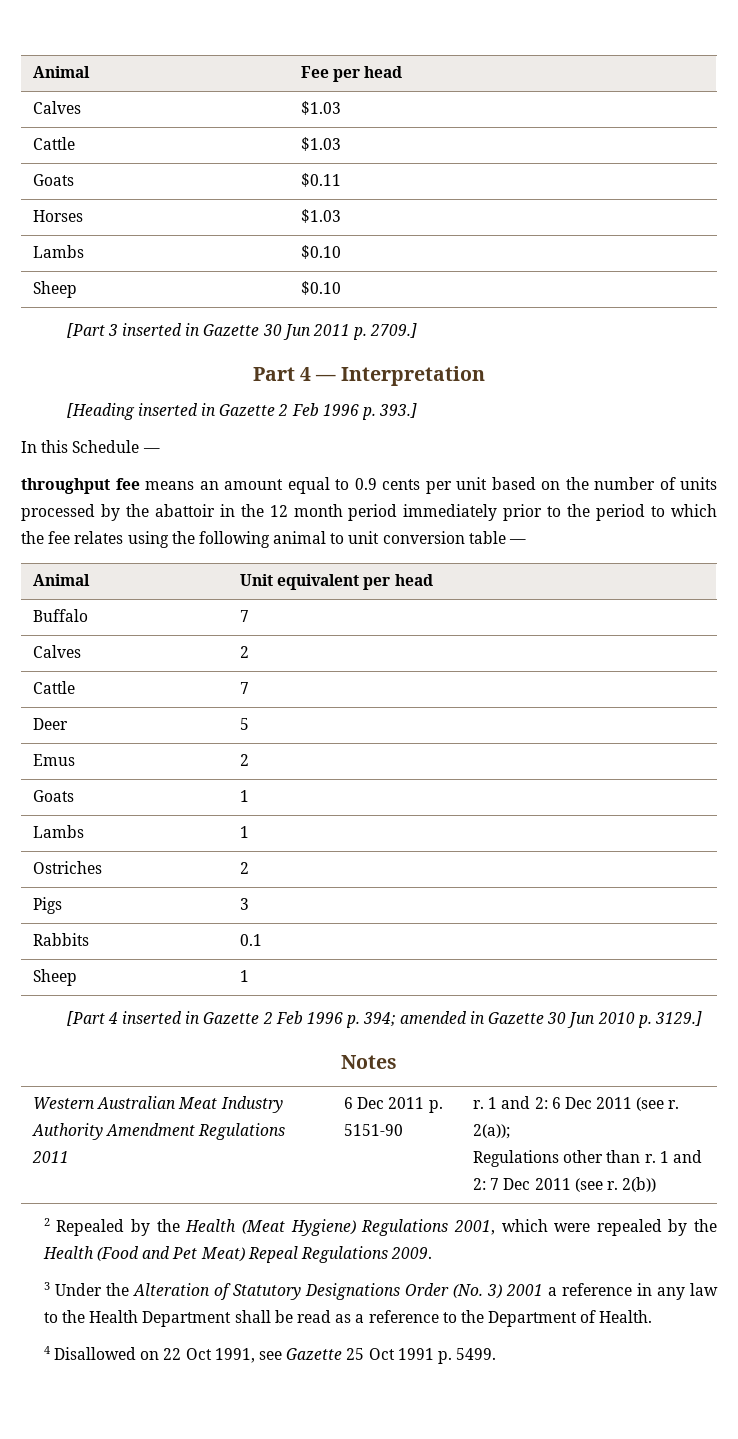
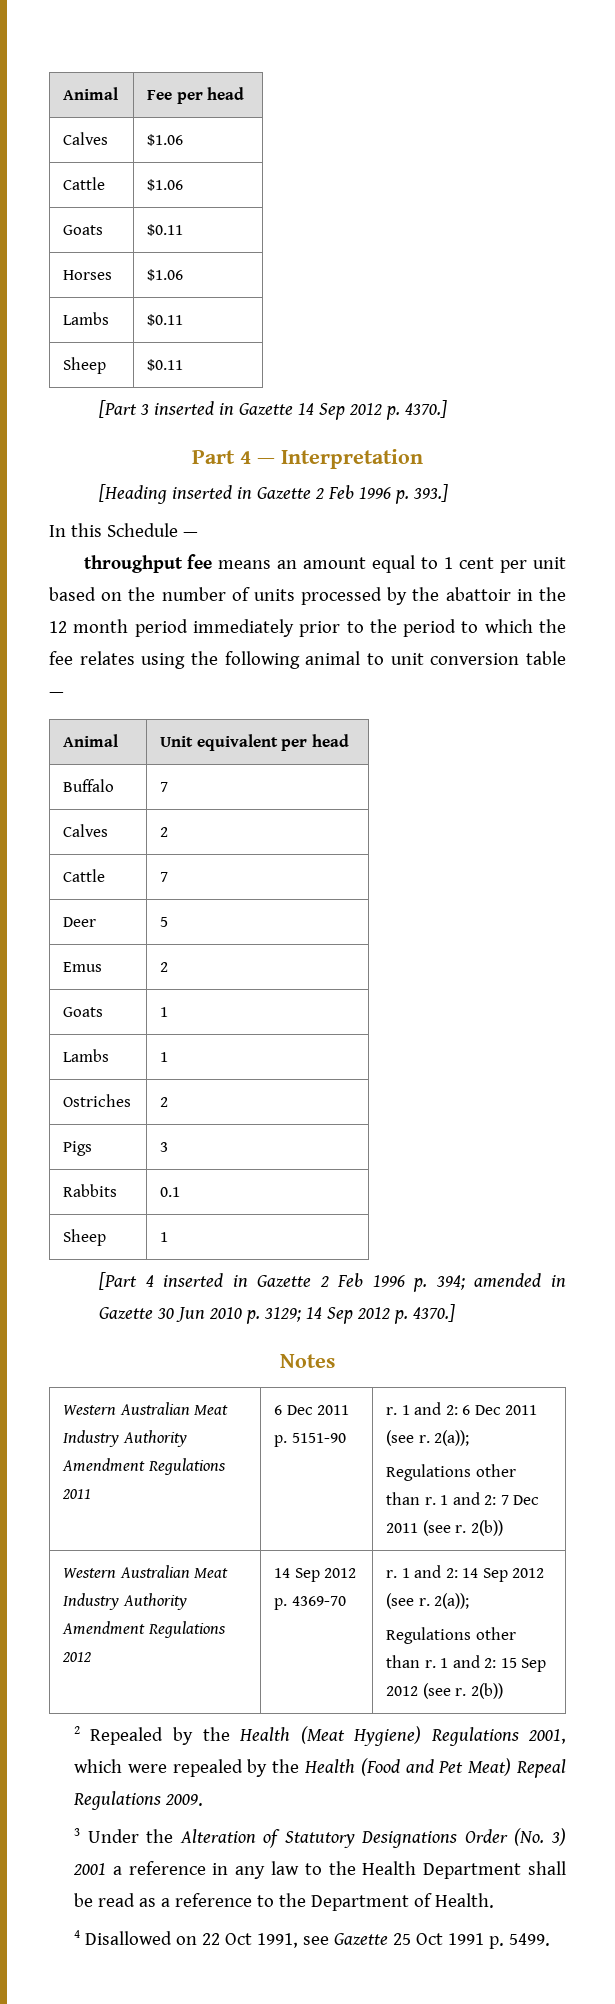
- Calves | $1.03
- Cattle | $1.03
+ Calves | $1.06
+ Cattle | $1.06
- Horses | $1.03
- Lambs | $0.10
- Sheep | $0.10
+ Horses | $1.06
+ Lambs | $0.11
+ Sheep | $0.11
- [Part 3 inserted in Gazette 30 Jun 2011 p. 2709.]
+ [Part 3 inserted in Gazette 14 Sep 2012 p. 4370.]
- throughput fee means an amount equal to 0.9 cents per unit based on the number of units processed by the abattoir in the 12 month period immediately prior to the period to which the fee relates using the following animal to unit conversion table —
+ throughput fee means an amount equal to 1 cent per unit based on the number of units processed by the abattoir in the 12 month period immediately prior to the period to which the fee relates using the following animal to unit conversion table —
- [Part 4 inserted in Gazette 2 Feb 1996 p. 394; amended in Gazette 30 Jun 2010 p. 3129.]
+ [Part 4 inserted in Gazette 2 Feb 1996 p. 394; amended in Gazette 30 Jun 2010 p. 3129; 14 Sep 2012 p. 4370.]
+ Western Australian Meat Industry Authority Amendment Regulations 2012 | 14 Sep 2012 p. 4369-70 | r. 1 and 2: 14 Sep 2012 (see r. 2(a));
+ Regulations other than r. 1 and 2: 15 Sep 2012 (see r. 2(b))

